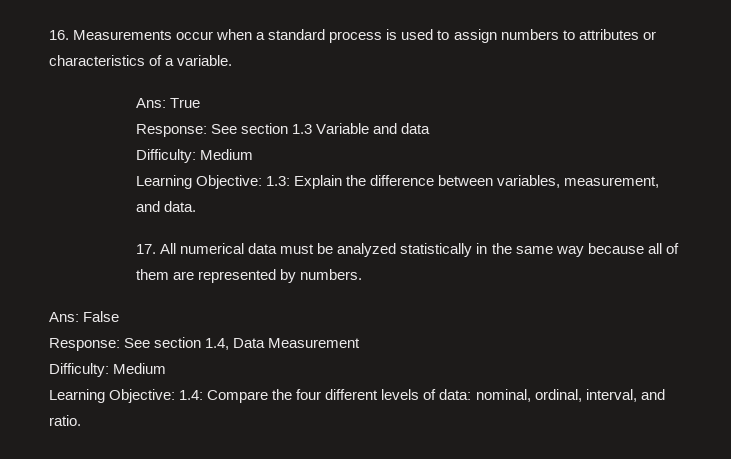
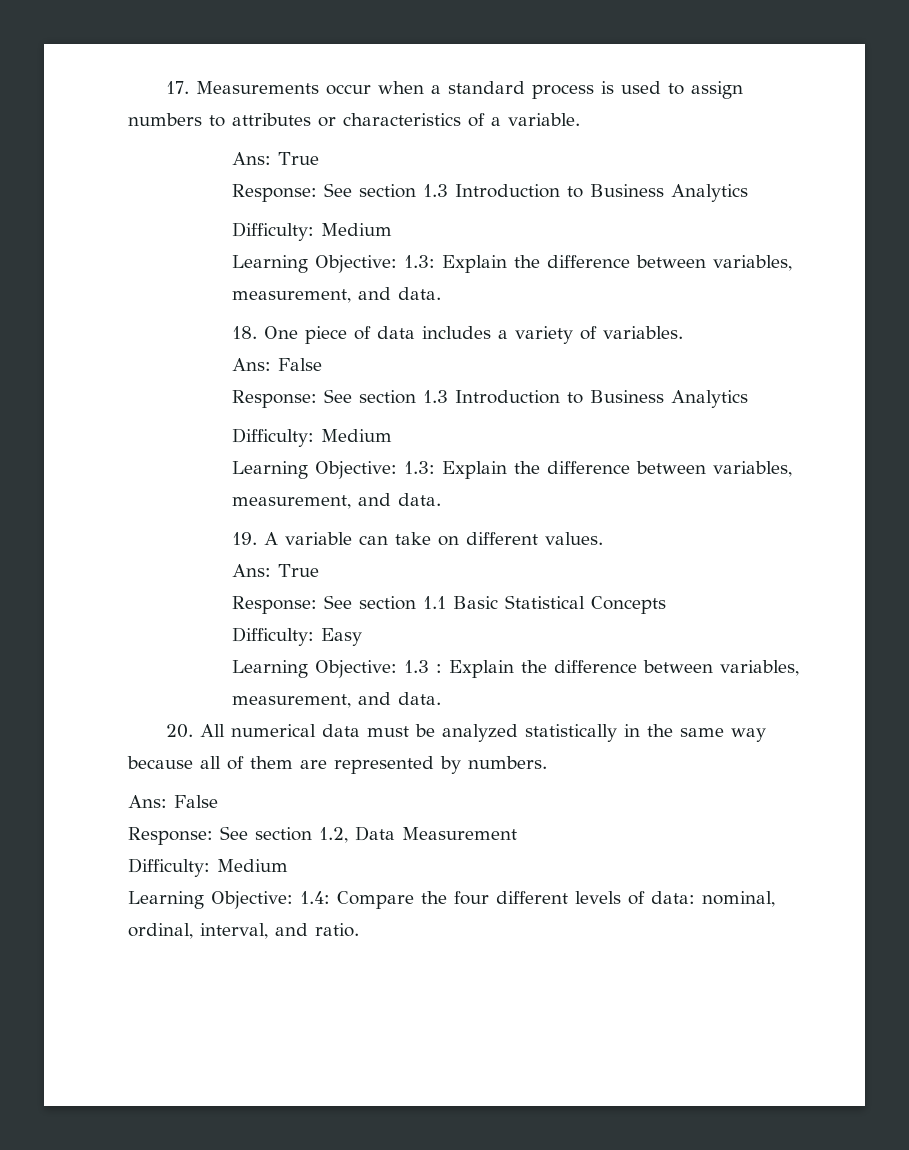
- 16. Measurements occur when a standard process is used to assign numbers to attributes or characteristics of a variable.
+ 17. Measurements occur when a standard process is used to assign numbers to attributes or characteristics of a variable.
  Ans: True
- Response: See section 1.3 Variable and data
+ Response: See section 1.3 Introduction to Business Analytics
- 17. All numerical data must be analyzed statistically in the same way because all of them are represented by numbers.
+ 18. One piece of data includes a variety of variables.
+ Ans: False
+ Response: See section 1.3 Introduction to Business Analytics
+ Difficulty: Medium
+ Learning Objective: 1.3: Explain the difference between variables, measurement, and data.
+ 19. A variable can take on different values.
+ Ans: True
+ Response: See section 1.1 Basic Statistical Concepts
+ Difficulty: Easy
+ Learning Objective: 1.3 : Explain the difference between variables, measurement, and data.
+ 20. All numerical data must be analyzed statistically in the same way because all of them are represented by numbers.
- Response: See section 1.4, Data Measurement
+ Response: See section 1.2, Data Measurement

